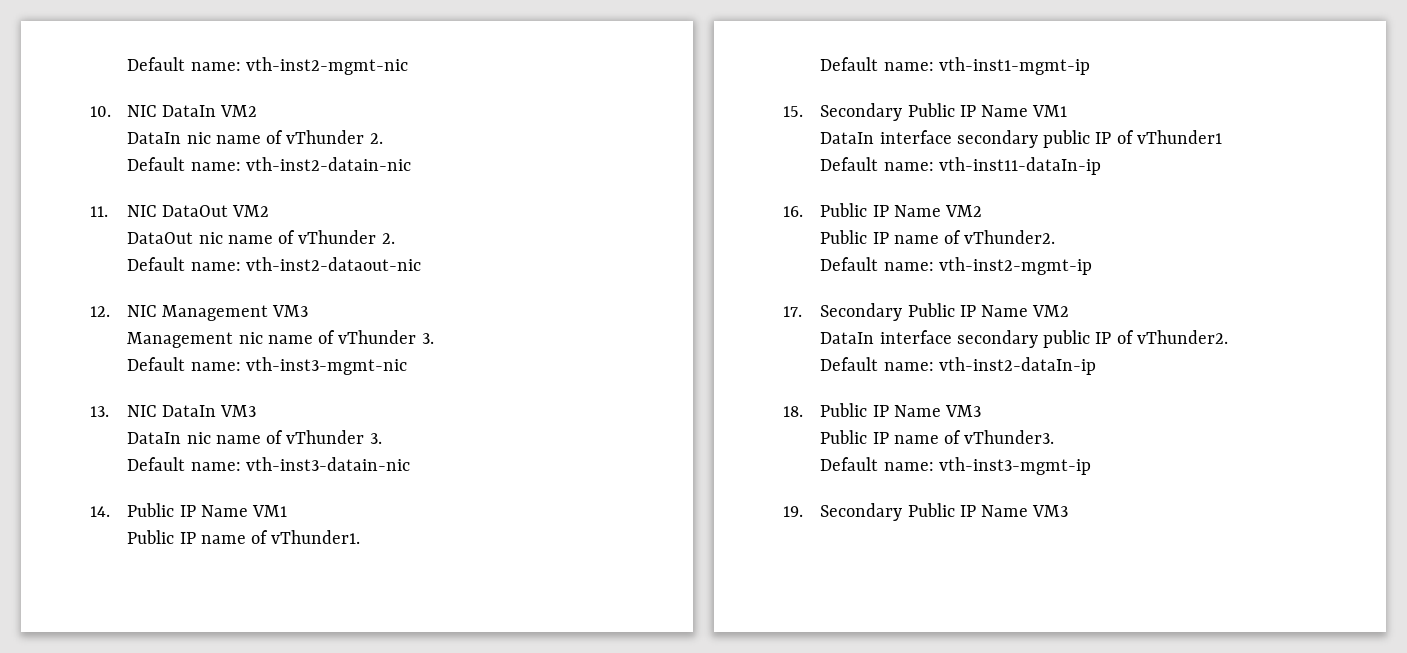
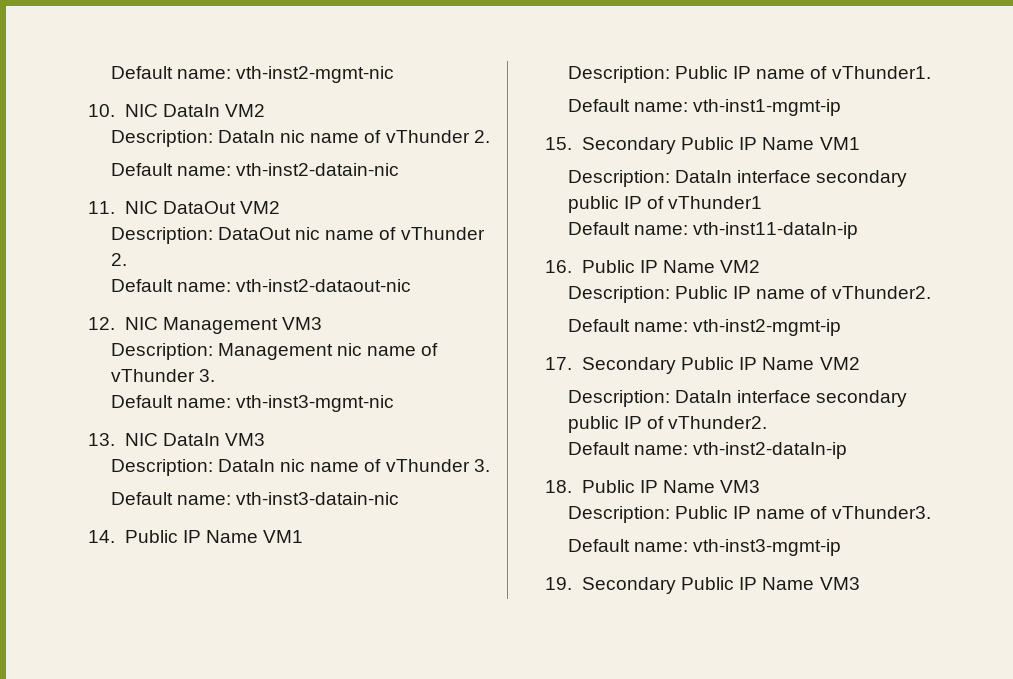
- DataIn nic name of vThunder 2.
+ Description: DataIn nic name of vThunder 2.
- DataOut nic name of vThunder 2.
+ Description: DataOut nic name of vThunder 2.
- Management nic name of vThunder 3.
+ Description: Management nic name of vThunder 3.
- DataIn nic name of vThunder 3.
+ Description: DataIn nic name of vThunder 3.
- Public IP name of vThunder1.
+ Description: Public IP name of vThunder1.
- DataIn interface secondary public IP of vThunder1
+ Description: DataIn interface secondary public IP of vThunder1
- Public IP name of vThunder2.
+ Description: Public IP name of vThunder2.
- DataIn interface secondary public IP of vThunder2.
+ Description: DataIn interface secondary public IP of vThunder2.
- Public IP name of vThunder3.
+ Description: Public IP name of vThunder3.

